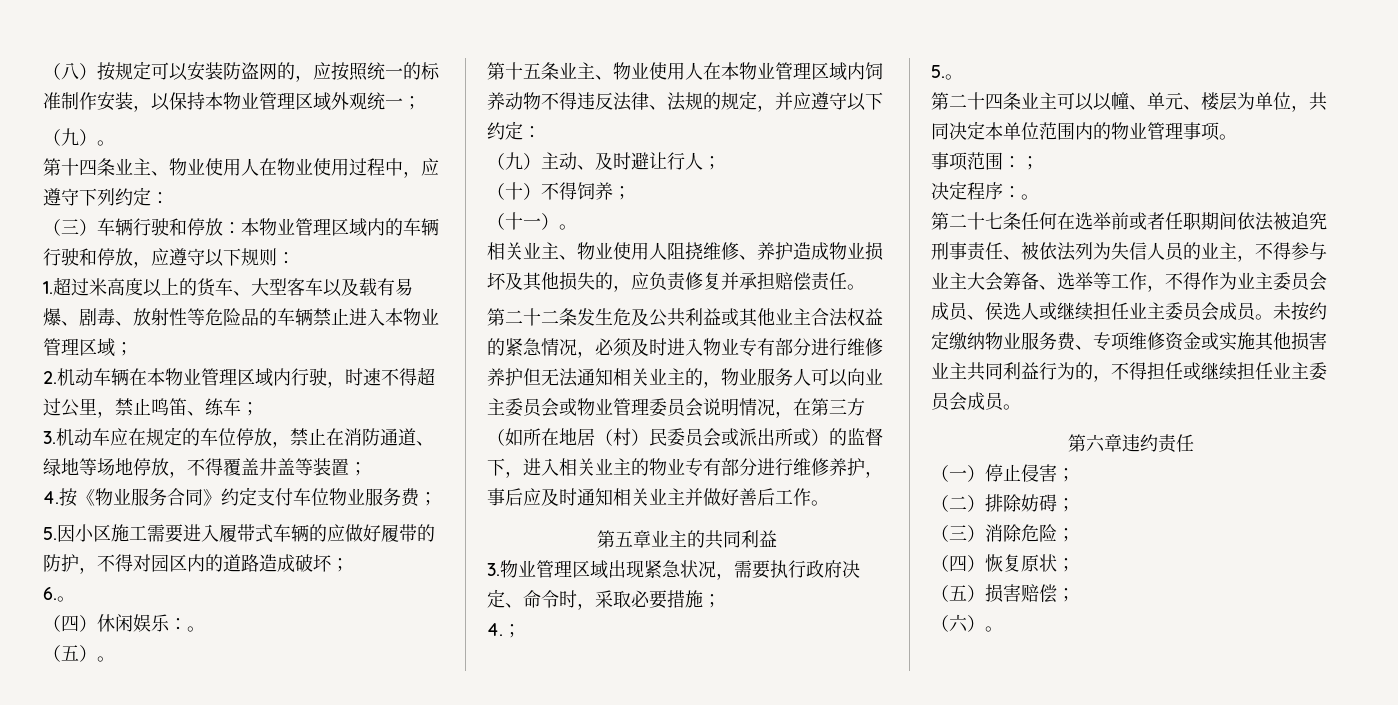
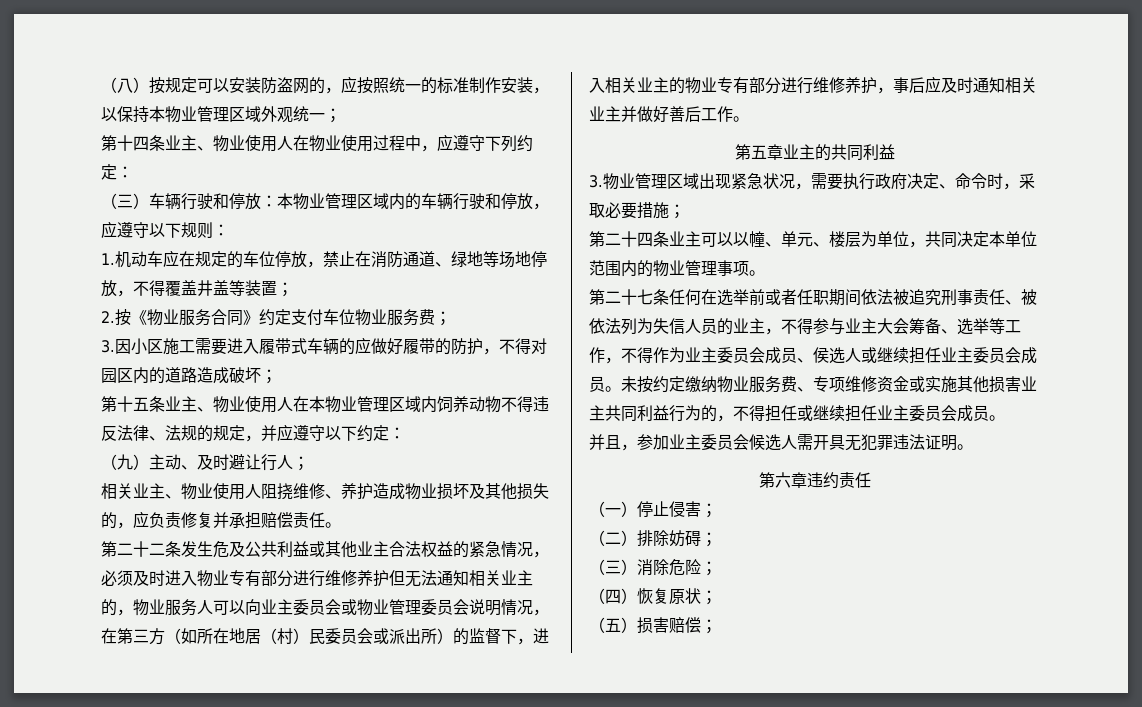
- （九）。
- 1.超过米高度以上的货车、大型客车以及载有易爆、剧毒、放射性等危险品的车辆禁止进入本物业管理区域；
- 2.机动车辆在本物业管理区域内行驶，时速不得超过公里，禁止鸣笛、练车；
- 3.机动车应在规定的车位停放，禁止在消防通道、绿地等场地停放，不得覆盖井盖等装置；
+ 1.机动车应在规定的车位停放，禁止在消防通道、绿地等场地停放，不得覆盖井盖等装置；
- 4.按《物业服务合同》约定支付车位物业服务费；
+ 2.按《物业服务合同》约定支付车位物业服务费；
- 5.因小区施工需要进入履带式车辆的应做好履带的防护，不得对园区内的道路造成破坏；
+ 3.因小区施工需要进入履带式车辆的应做好履带的防护，不得对园区内的道路造成破坏；
- 6.。
- （四）休闲娱乐：。
- （五）。
- （十）不得饲养；
- （十一）。
- 第二十二条发生危及公共利益或其他业主合法权益的紧急情况，必须及时进入物业专有部分进行维修养护但无法通知相关业主的，物业服务人可以向业主委员会或物业管理委员会说明情况，在第三方（如所在地居（村）民委员会或派出所或）的监督下，进入相关业主的物业专有部分进行维修养护，事后应及时通知相关业主并做好善后工作。
+ 第二十二条发生危及公共利益或其他业主合法权益的紧急情况，必须及时进入物业专有部分进行维修养护但无法通知相关业主的，物业服务人可以向业主委员会或物业管理委员会说明情况，在第三方（如所在地居（村）民委员会或派出所）的监督下，进入相关业主的物业专有部分进行维修养护，事后应及时通知相关业主并做好善后工作。
- 4.；
- 5.。
- 事项范围：；
- 决定程序：。
+ 并且，参加业主委员会候选人需开具无犯罪违法证明。
- （六）。

